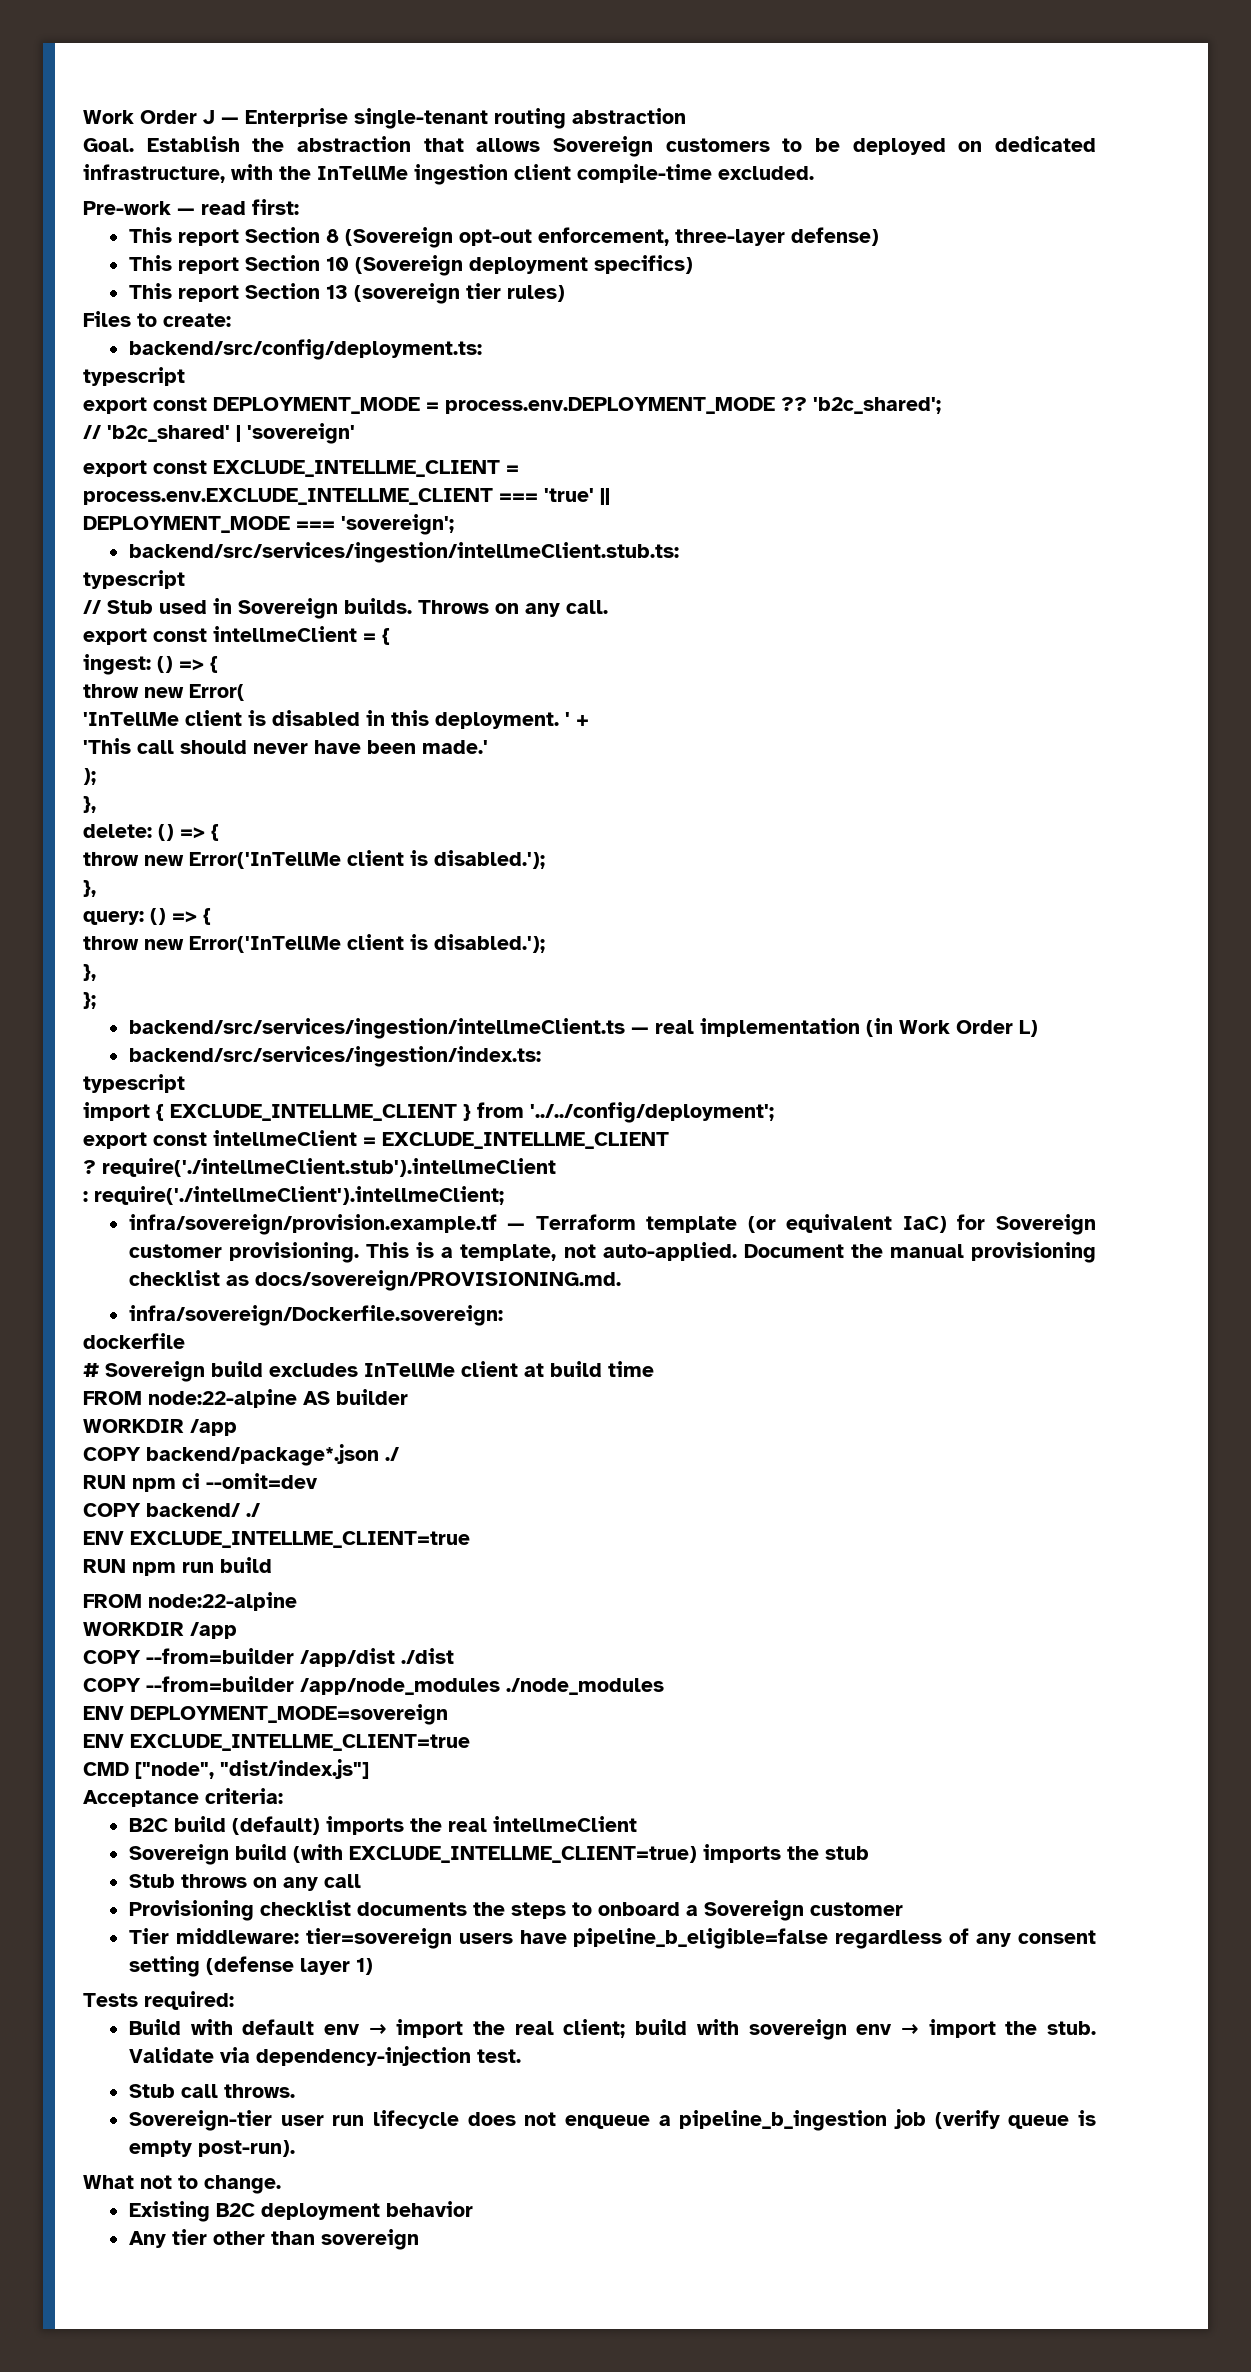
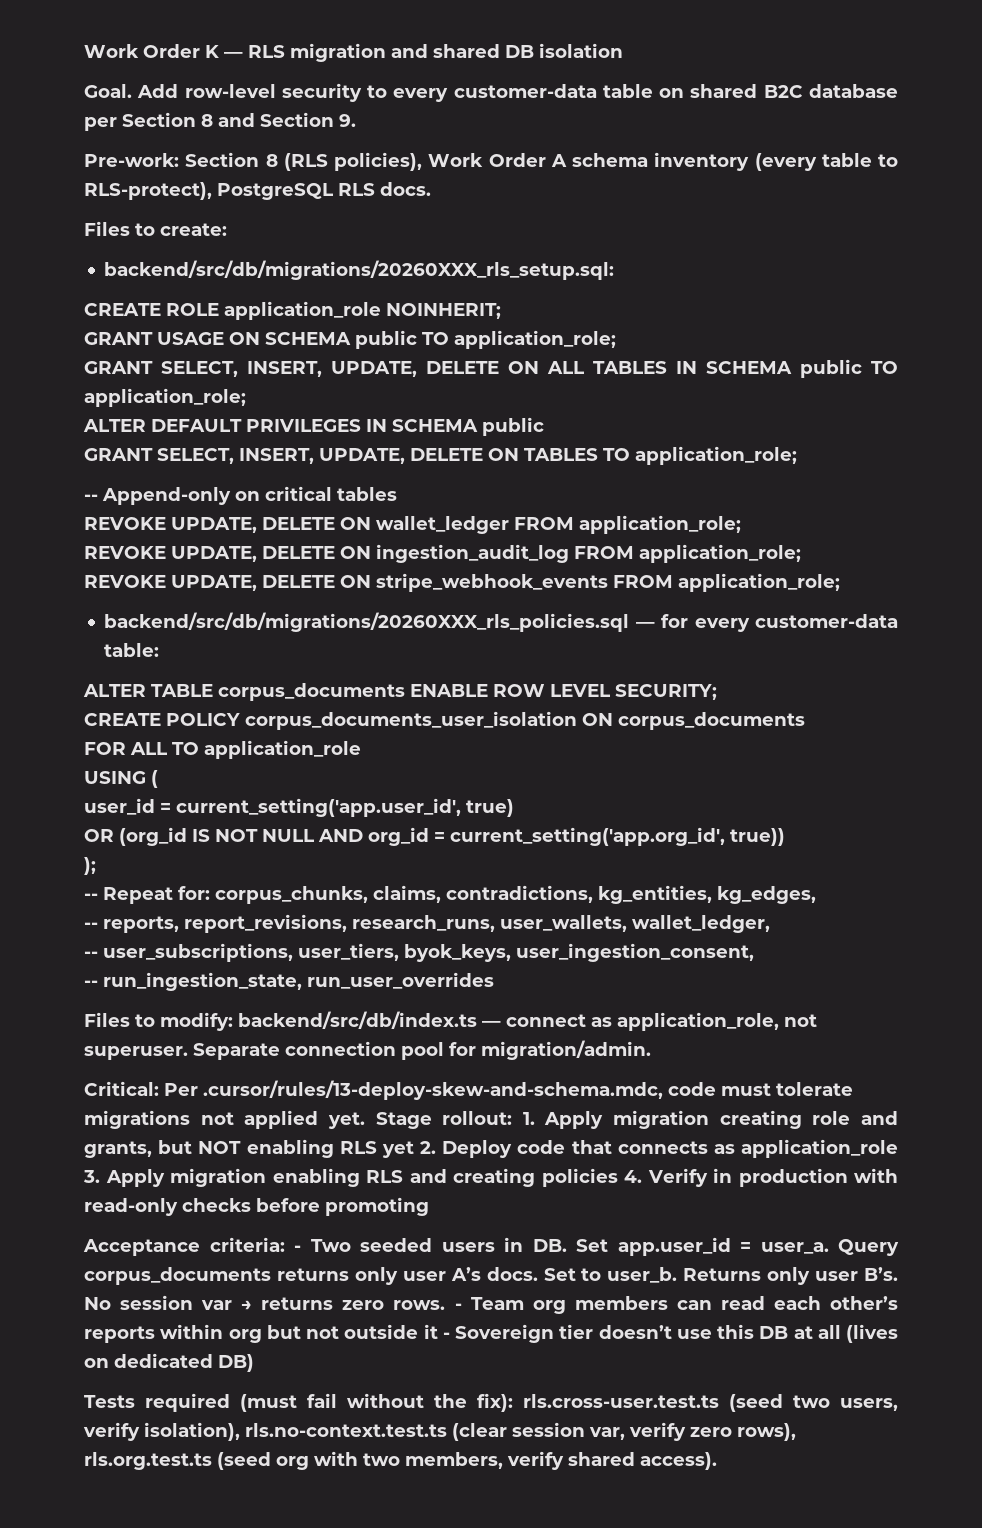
- Work Order J — Enterprise single-tenant routing abstraction
- Goal. Establish the abstraction that allows Sovereign customers to be deployed on dedicated infrastructure, with the InTellMe ingestion client compile-time excluded.
- Pre-work — read first:
- This report Section 8 (Sovereign opt-out enforcement, three-layer defense)
- This report Section 10 (Sovereign deployment specifics)
- This report Section 13 (sovereign tier rules)
+ Work Order K — RLS migration and shared DB isolation
+ Goal. Add row-level security to every customer-data table on shared B2C database per Section 8 and Section 9.
+ Pre-work: Section 8 (RLS policies), Work Order A schema inventory (every table to RLS-protect), PostgreSQL RLS docs.
  Files to create:
- backend/src/config/deployment.ts:
- typescript
- export const DEPLOYMENT_MODE = process.env.DEPLOYMENT_MODE ?? 'b2c_shared';
- // 'b2c_shared' | 'sovereign'
- export const EXCLUDE_INTELLME_CLIENT =
- process.env.EXCLUDE_INTELLME_CLIENT === 'true' ||
- DEPLOYMENT_MODE === 'sovereign';
- backend/src/services/ingestion/intellmeClient.stub.ts:
- typescript
- // Stub used in Sovereign builds. Throws on any call.
- export const intellmeClient = {
- ingest: () => {
- throw new Error(
- 'InTellMe client is disabled in this deployment. ' +
- 'This call should never have been made.'
+ backend/src/db/migrations/20260XXX_rls_setup.sql:
+ CREATE ROLE application_role NOINHERIT;
+ GRANT USAGE ON SCHEMA public TO application_role;
+ GRANT SELECT, INSERT, UPDATE, DELETE ON ALL TABLES IN SCHEMA public TO application_role;
+ ALTER DEFAULT PRIVILEGES IN SCHEMA public
+ GRANT SELECT, INSERT, UPDATE, DELETE ON TABLES TO application_role;
+ -- Append-only on critical tables
+ REVOKE UPDATE, DELETE ON wallet_ledger FROM application_role;
+ REVOKE UPDATE, DELETE ON ingestion_audit_log FROM application_role;
+ REVOKE UPDATE, DELETE ON stripe_webhook_events FROM application_role;
+ backend/src/db/migrations/20260XXX_rls_policies.sql — for every customer-data table:
+ ALTER TABLE corpus_documents ENABLE ROW LEVEL SECURITY;
+ CREATE POLICY corpus_documents_user_isolation ON corpus_documents
+ FOR ALL TO application_role
+ USING (
+ user_id = current_setting('app.user_id', true)
+ OR (org_id IS NOT NULL AND org_id = current_setting('app.org_id', true))
  );
- },
- delete: () => {
- throw new Error('InTellMe client is disabled.');
- },
- query: () => {
- throw new Error('InTellMe client is disabled.');
- },
- };
- backend/src/services/ingestion/intellmeClient.ts — real implementation (in Work Order L)
- backend/src/services/ingestion/index.ts:
- typescript
- import { EXCLUDE_INTELLME_CLIENT } from '../../config/deployment';
- export const intellmeClient = EXCLUDE_INTELLME_CLIENT
- ? require('./intellmeClient.stub').intellmeClient
- : require('./intellmeClient').intellmeClient;
- infra/sovereign/provision.example.tf — Terraform template (or equivalent IaC) for Sovereign customer provisioning. This is a template, not auto-applied. Document the manual provisioning checklist as docs/sovereign/PROVISIONING.md.
- infra/sovereign/Dockerfile.sovereign:
- dockerfile
- # Sovereign build excludes InTellMe client at build time
- FROM node:22-alpine AS builder
- WORKDIR /app
- COPY backend/package*.json ./
- RUN npm ci --omit=dev
- COPY backend/ ./
- ENV EXCLUDE_INTELLME_CLIENT=true
- RUN npm run build
- FROM node:22-alpine
- WORKDIR /app
- COPY --from=builder /app/dist ./dist
- COPY --from=builder /app/node_modules ./node_modules
- ENV DEPLOYMENT_MODE=sovereign
- ENV EXCLUDE_INTELLME_CLIENT=true
- CMD ["node", "dist/index.js"]
- Acceptance criteria:
- B2C build (default) imports the real intellmeClient
- Sovereign build (with EXCLUDE_INTELLME_CLIENT=true) imports the stub
- Stub throws on any call
- Provisioning checklist documents the steps to onboard a Sovereign customer
- Tier middleware: tier=sovereign users have pipeline_b_eligible=false regardless of any consent setting (defense layer 1)
- Tests required:
- Build with default env → import the real client; build with sovereign env → import the stub. Validate via dependency-injection test.
- Stub call throws.
- Sovereign-tier user run lifecycle does not enqueue a pipeline_b_ingestion job (verify queue is empty post-run).
- What not to change.
- Existing B2C deployment behavior
- Any tier other than sovereign
+ -- Repeat for: corpus_chunks, claims, contradictions, kg_entities, kg_edges,
+ -- reports, report_revisions, research_runs, user_wallets, wallet_ledger,
+ -- user_subscriptions, user_tiers, byok_keys, user_ingestion_consent,
+ -- run_ingestion_state, run_user_overrides
+ Files to modify: backend/src/db/index.ts — connect as application_role, not superuser. Separate connection pool for migration/admin.
+ Critical: Per .cursor/rules/13-deploy-skew-and-schema.mdc, code must tolerate migrations not applied yet. Stage rollout: 1. Apply migration creating role and grants, but NOT enabling RLS yet 2. Deploy code that connects as application_role 3. Apply migration enabling RLS and creating policies 4. Verify in production with read-only checks before promoting
+ Acceptance criteria: - Two seeded users in DB. Set app.user_id = user_a. Query corpus_documents returns only user A’s docs. Set to user_b. Returns only user B’s. No session var → returns zero rows. - Team org members can read each other’s reports within org but not outside it - Sovereign tier doesn’t use this DB at all (lives on dedicated DB)
+ Tests required (must fail without the fix): rls.cross-user.test.ts (seed two users, verify isolation), rls.no-context.test.ts (clear session var, verify zero rows), rls.org.test.ts (seed org with two members, verify shared access).

